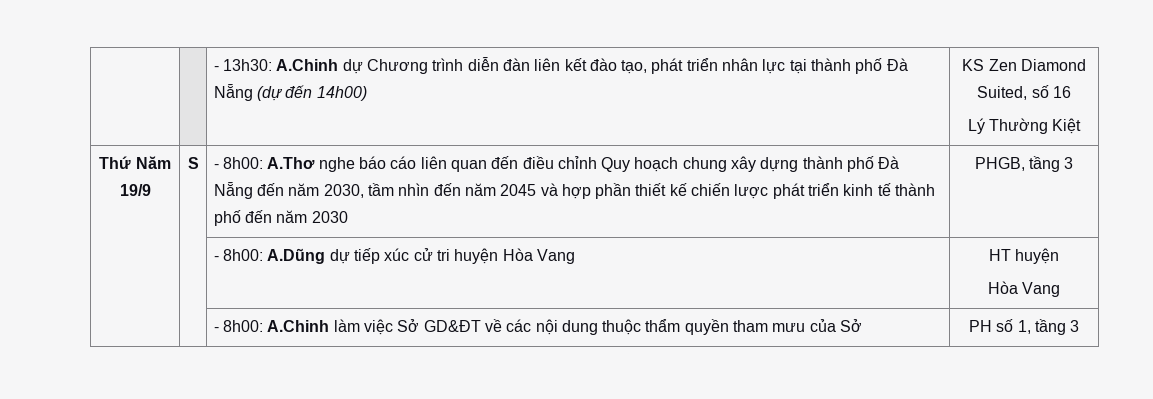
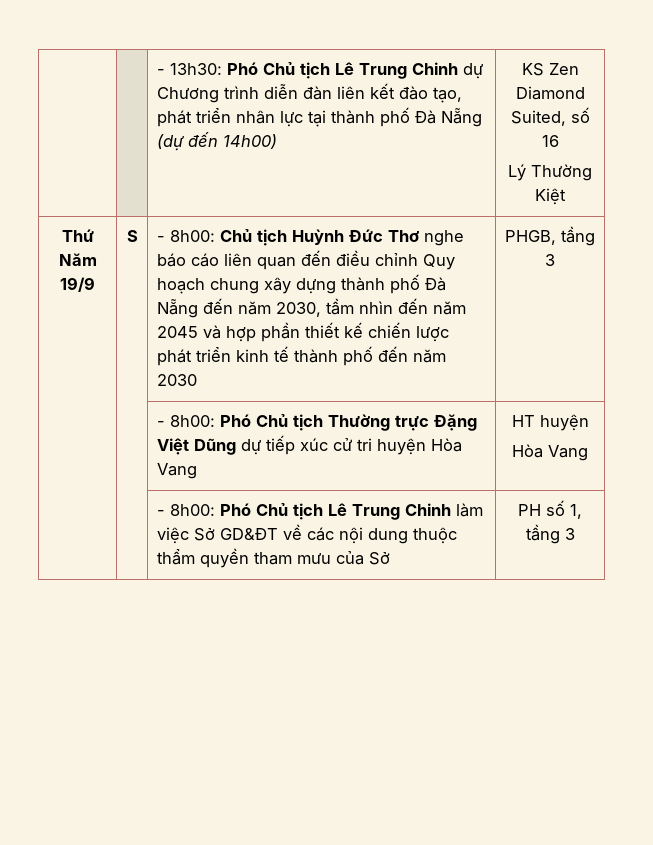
- | | - 13h30: A.Chinh dự Chương trình diễn đàn liên kết đào tạo, phát triển nhân lực tại thành phố Đà Nẵng (dự đến 14h00) | KS Zen Diamond Suited, số 16
+ | | - 13h30: Phó Chủ tịch Lê Trung Chinh dự Chương trình diễn đàn liên kết đào tạo, phát triển nhân lực tại thành phố Đà Nẵng (dự đến 14h00) | KS Zen Diamond Suited, số 16
- - 8h00: A.Thơ nghe báo cáo liên quan đến điều chỉnh Quy hoạch chung xây dựng thành phố Đà Nẵng đến năm 2030, tầm nhìn đến năm 2045 và hợp phần thiết kế chiến lược phát triển kinh tế thành phố đến năm 2030
+ - 8h00: Chủ tịch Huỳnh Đức Thơ nghe báo cáo liên quan đến điều chỉnh Quy hoạch chung xây dựng thành phố Đà Nẵng đến năm 2030, tầm nhìn đến năm 2045 và hợp phần thiết kế chiến lược phát triển kinh tế thành phố đến năm 2030
- | | - 8h00: A.Dũng dự tiếp xúc cử tri huyện Hòa Vang | HT huyện
+ | | - 8h00: Phó Chủ tịch Thường trực Đặng Việt Dũng dự tiếp xúc cử tri huyện Hòa Vang | HT huyện
- | | - 8h00: A.Chinh làm việc Sở GD&ĐT về các nội dung thuộc thẩm quyền tham mưu của Sở | PH số 1, tầng 3
+ | | - 8h00: Phó Chủ tịch Lê Trung Chinh làm việc Sở GD&ĐT về các nội dung thuộc thẩm quyền tham mưu của Sở | PH số 1, tầng 3

